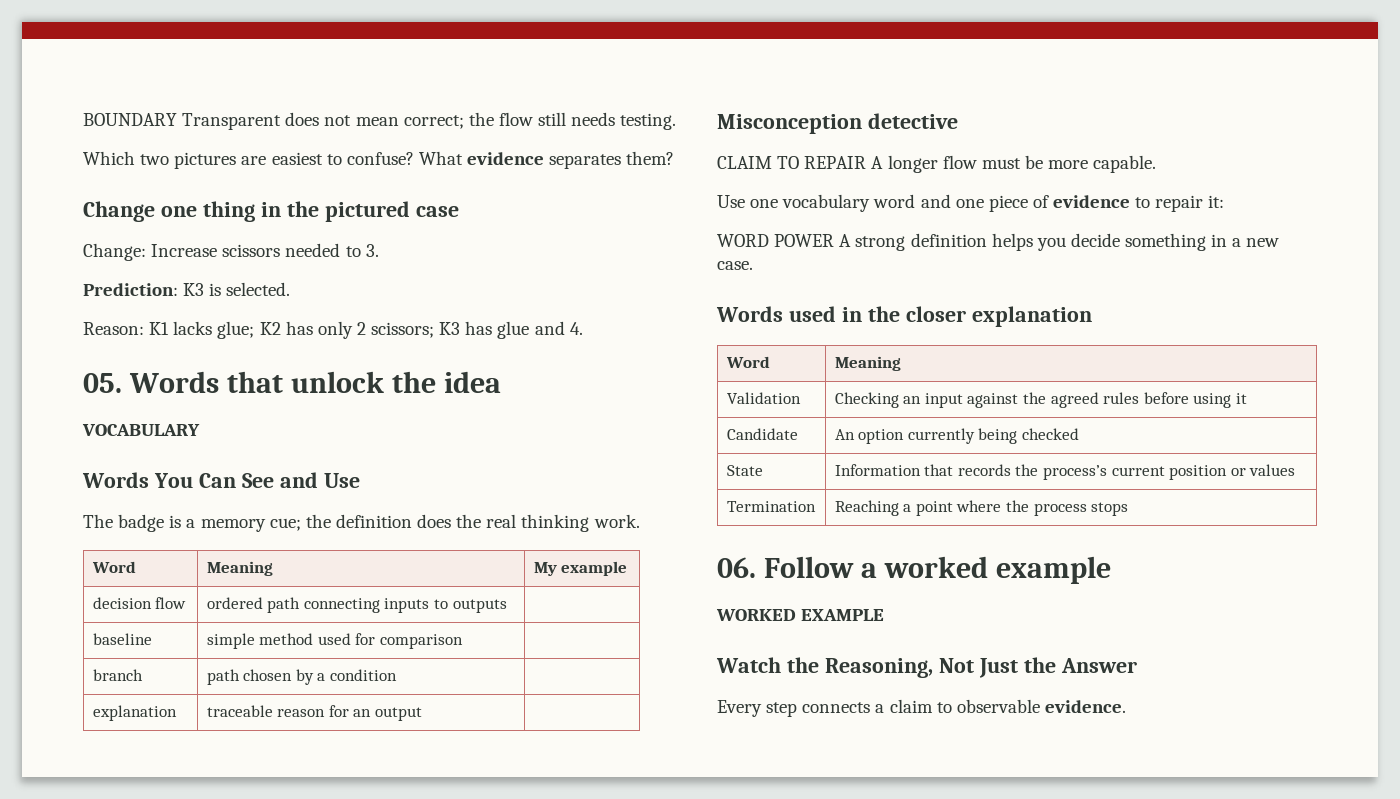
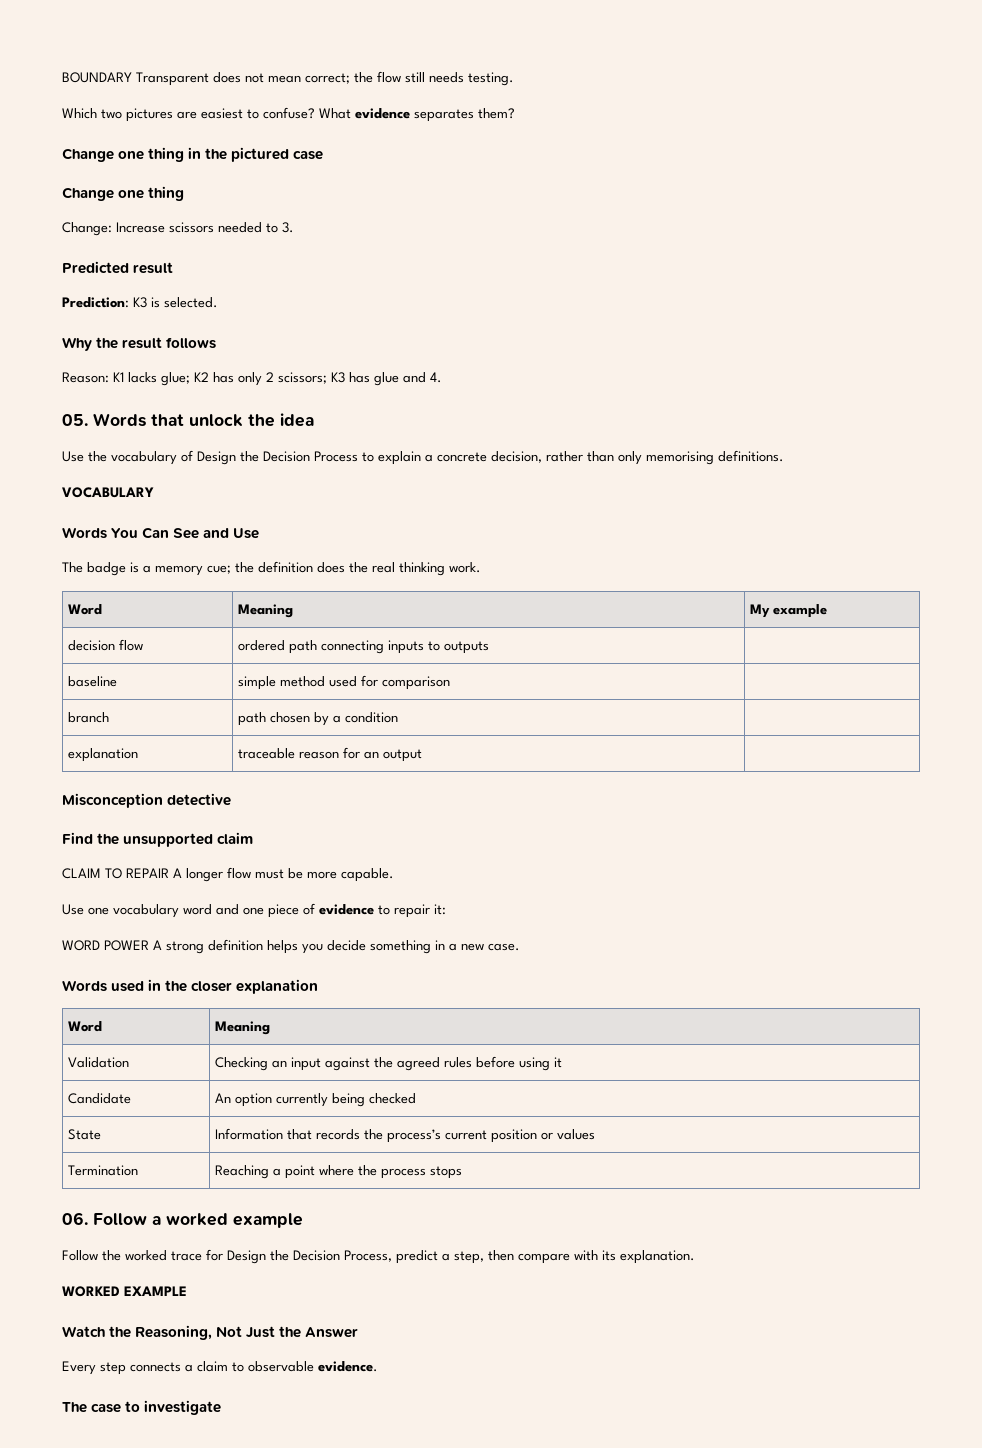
  Change one thing in the pictured case
+ Change one thing
+ Predicted result
+ Why the result follows
+ Use the vocabulary of Design the Decision Process to explain a concrete decision, rather than only memorising definitions.
+ Find the unsupported claim
+ Follow the worked trace for Design the Decision Process, predict a step, then compare with its explanation.
+ The case to investigate

